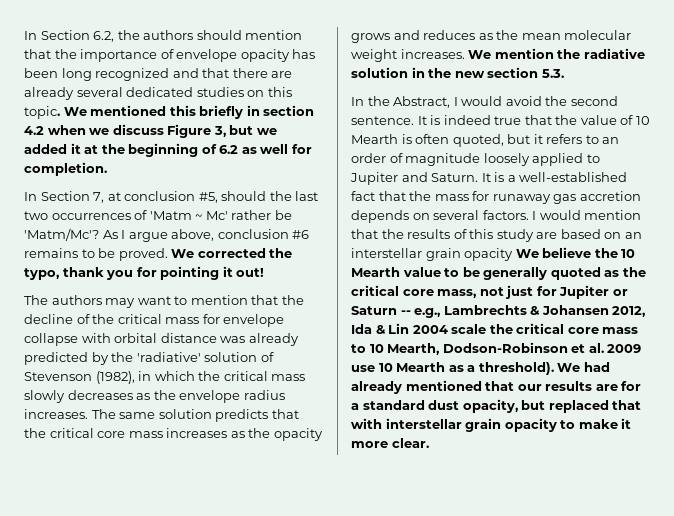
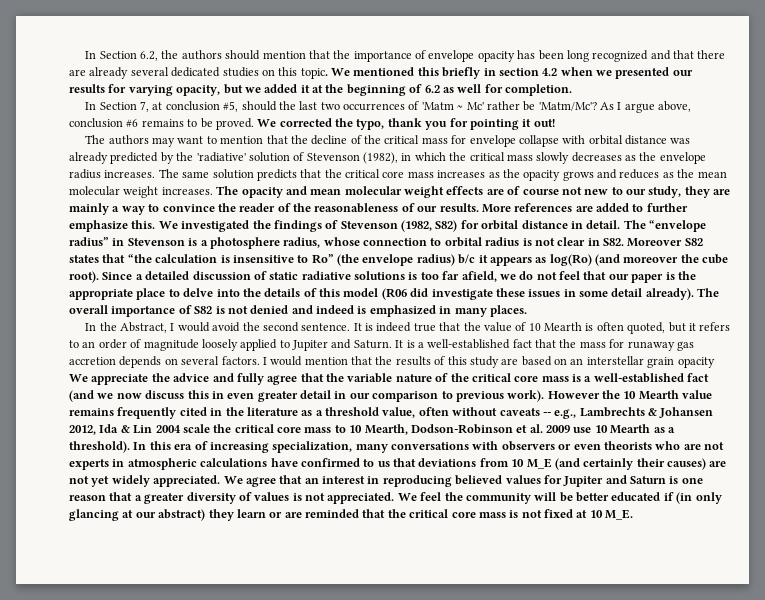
- We mentioned this briefly in section 4.2 when we discuss Figure 3, but we added it at the beginning of 6.2 as well for completion.
+ We mentioned this briefly in section 4.2 when we presented our results for varying opacity, but we added it at the beginning of 6.2 as well for completion.
- We mention the radiative solution in the new section 5.3.
+ The opacity and mean molecular weight effects are of course not new to our study, they are mainly a way to convince the reader of the reasonableness of our results. More references are added to further emphasize this. We investigated the findings of Stevenson (1982, S82) for orbital distance in detail. The “envelope radius” in Stevenson is a photosphere radius, whose connection to orbital radius is not clear in S82. Moreover S82 states that “the calculation is insensitive to Ro” (the envelope radius) b/c it appears as log(Ro) (and moreover the cube root). Since a detailed discussion of static radiative solutions is too far afield, we do not feel that our paper is the appropriate place to delve into the details of this model (R06 did investigate these issues in some detail already). The overall importance of S82 is not denied and indeed is emphasized in many places.
- I would mention that the results of this study are based on an interstellar grain opacity We believe the 10 Mearth value to be generally quoted as the critical core mass, not just for Jupiter or Saturn -- e.g., Lambrechts & Johansen 2012, Ida & Lin 2004 scale the critical core mass to 10 Mearth, Dodson-Robinson et al. 2009 use 10 Mearth as a threshold).
+ I would mention that the results of this study are based on an interstellar grain opacity We appreciate the advice and fully agree that the variable nature of the critical core mass is a well-established fact (and we now discuss this in even greater detail in our comparison to previous work). However the 10 Mearth value remains frequently cited in the literature as a threshold value, often without caveats -- e.g., Lambrechts & Johansen 2012, Ida & Lin 2004 scale the critical core mass to 10 Mearth, Dodson-Robinson et al. 2009 use 10 Mearth as a threshold).
- We had already mentioned that our results are for a standard dust opacity, but replaced that with interstellar grain opacity to make it more clear.
+ In this era of increasing specialization, many conversations with observers or even theorists who are not experts in atmospheric calculations have confirmed to us that deviations from 10 M_E (and certainly their causes) are not yet widely appreciated. We agree that an interest in reproducing believed values for Jupiter and Saturn is one reason that a greater diversity of values is not appreciated. We feel the community will be better educated if (in only glancing at our abstract) they learn or are reminded that the critical core mass is not fixed at 10 M_E.

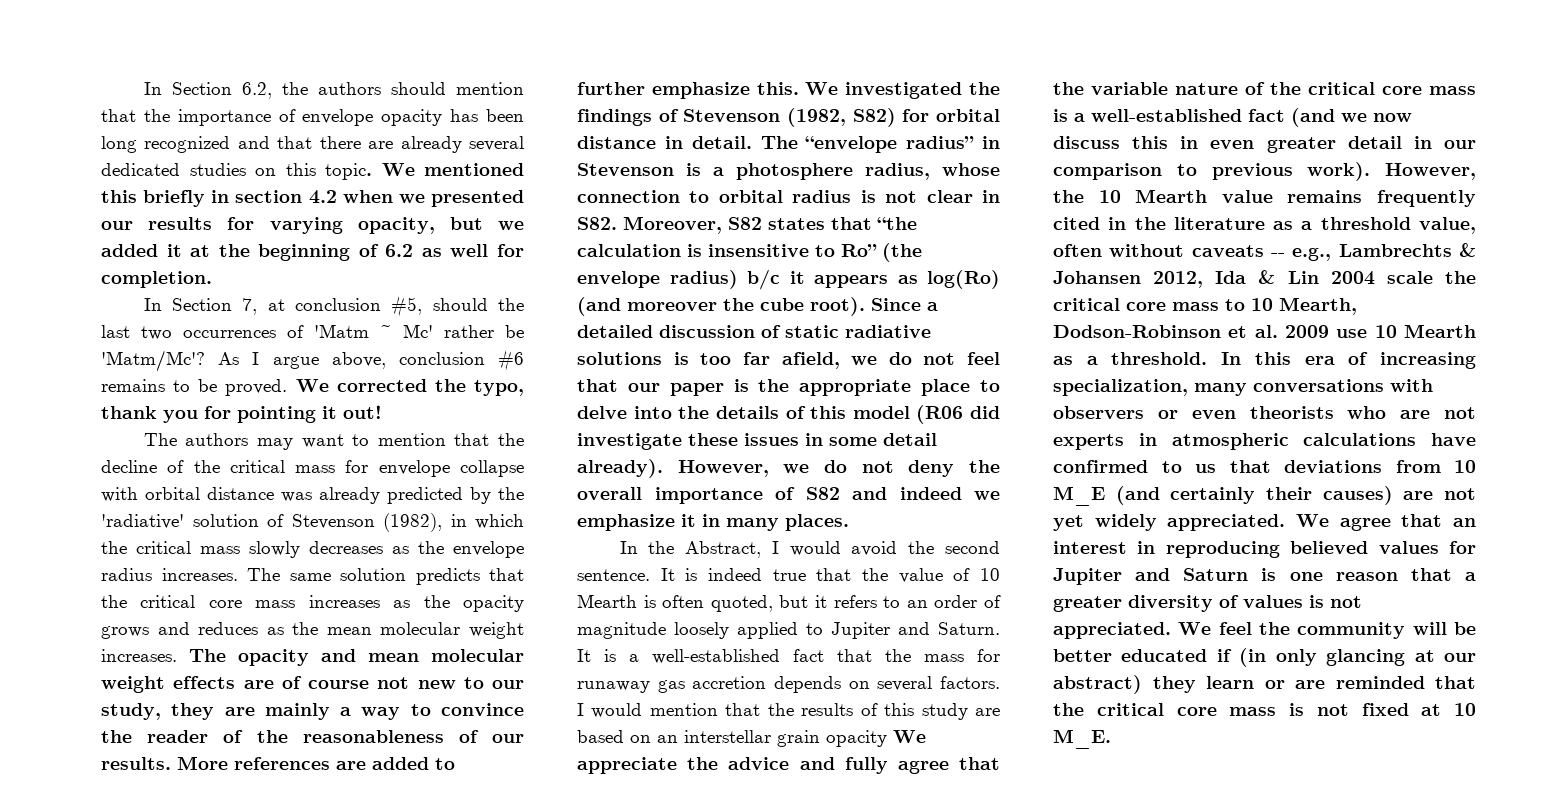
- The “envelope radius” in Stevenson is a photosphere radius, whose connection to orbital radius is not clear in S82. Moreover S82 states that “the calculation is insensitive to Ro” (the envelope radius) b/c it appears as log(Ro) (and moreover the cube root).
+ The “envelope radius” in Stevenson is a photosphere radius, whose connection to orbital radius is not clear in S82. Moreover, S82 states that “the calculation is insensitive to Ro” (the envelope radius) b/c it appears as log(Ro) (and moreover the cube root).
- The overall importance of S82 is not denied and indeed is emphasized in many places.
+ However, we do not deny the overall importance of S82 and indeed we emphasize it in many places.
- However the 10 Mearth value remains frequently cited in the literature as a threshold value, often without caveats -- e.g., Lambrechts & Johansen 2012, Ida & Lin 2004 scale the critical core mass to 10 Mearth, Dodson-Robinson et al. 2009 use 10 Mearth as a threshold).
+ However, the 10 Mearth value remains frequently cited in the literature as a threshold value, often without caveats -- e.g., Lambrechts & Johansen 2012, Ida & Lin 2004 scale the critical core mass to 10 Mearth, Dodson-Robinson et al. 2009 use 10 Mearth as a threshold.

